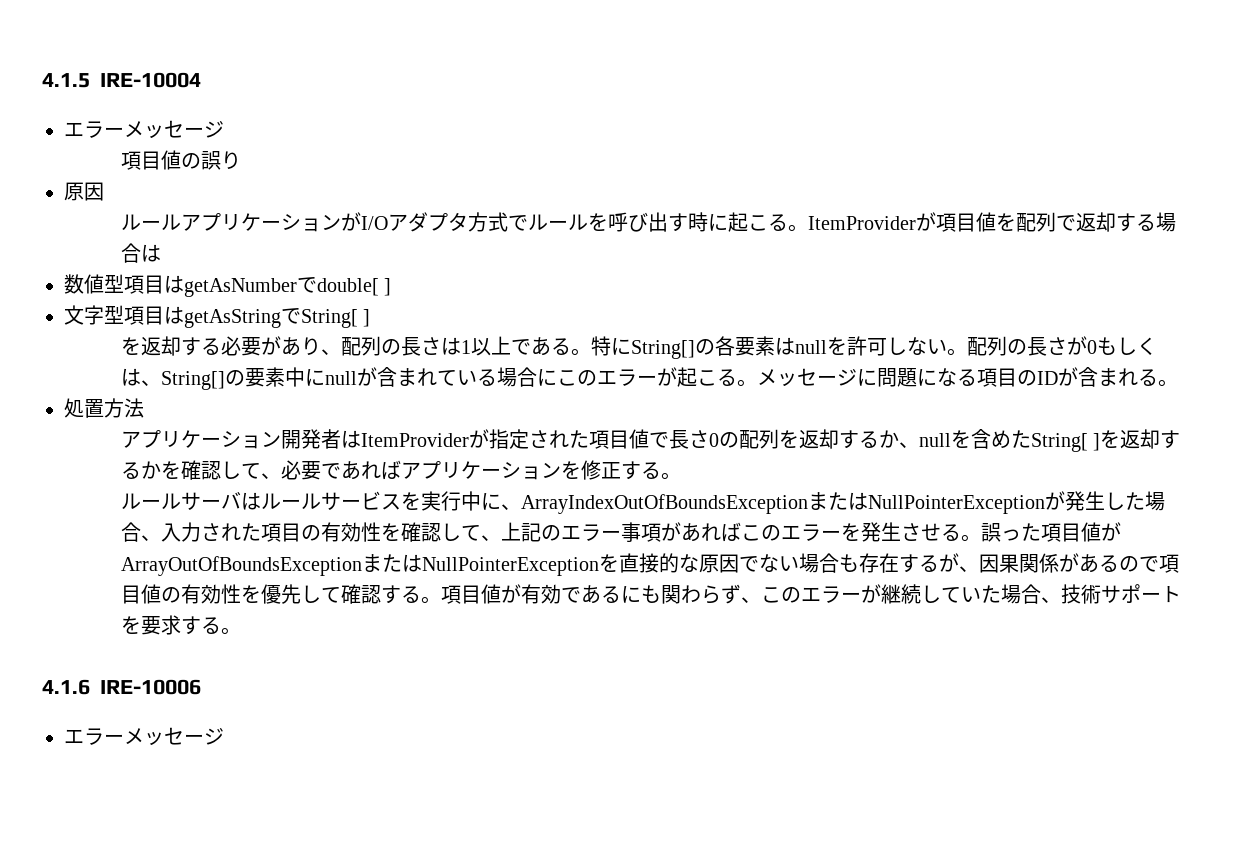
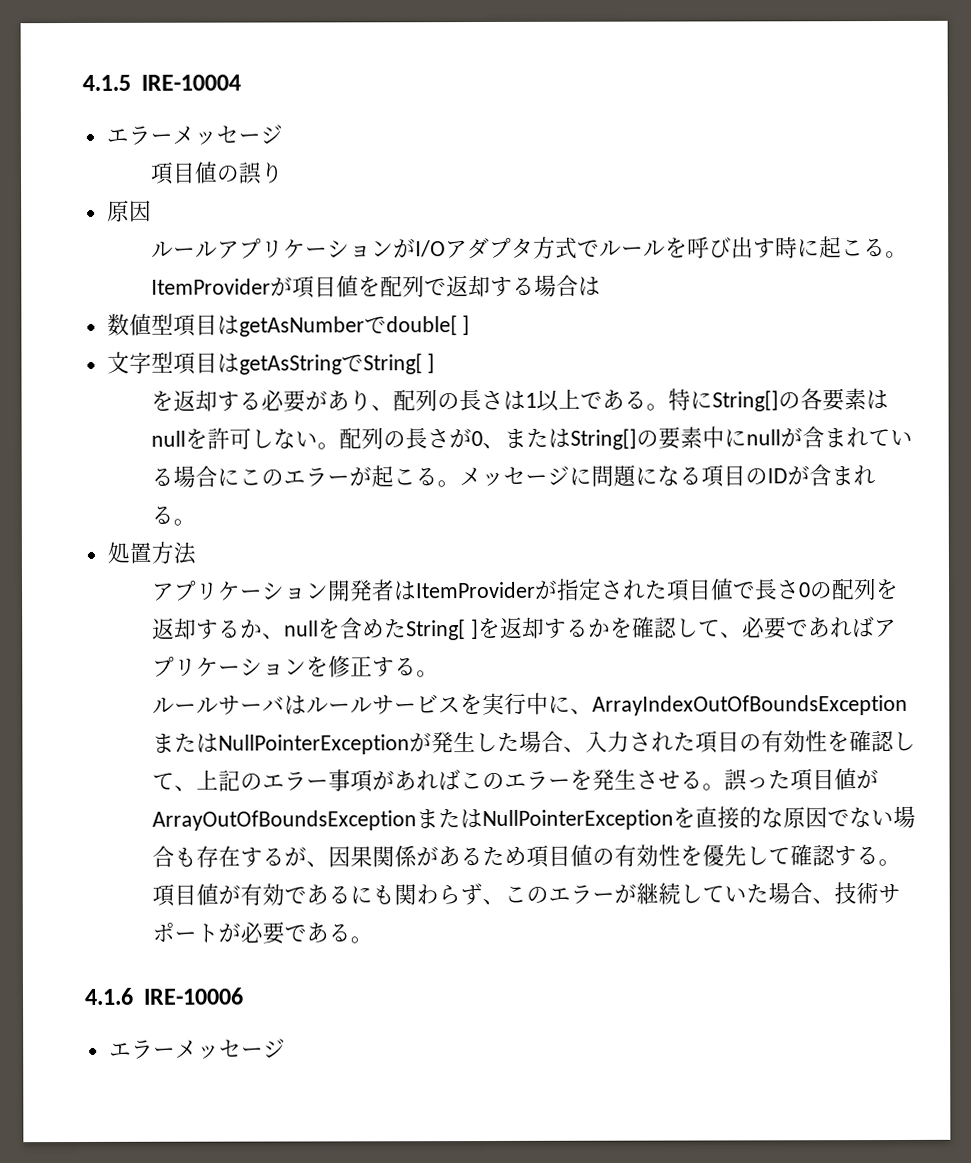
- 配列の長さが0もしくは、String[]の要素中にnullが含まれている場合にこのエラーが起こる。
+ 配列の長さが0、またはString[]の要素中にnullが含まれている場合にこのエラーが起こる。
- 誤った項目値がArrayOutOfBoundsExceptionまたはNullPointerExceptionを直接的な原因でない場合も存在するが、因果関係があるので項目値の有効性を優先して確認する。
+ 誤った項目値がArrayOutOfBoundsExceptionまたはNullPointerExceptionを直接的な原因でない場合も存在するが、因果関係があるため項目値の有効性を優先して確認する。
- 項目値が有効であるにも関わらず、このエラーが継続していた場合、技術サポートを要求する。
+ 項目値が有効であるにも関わらず、このエラーが継続していた場合、技術サポートが必要である。

